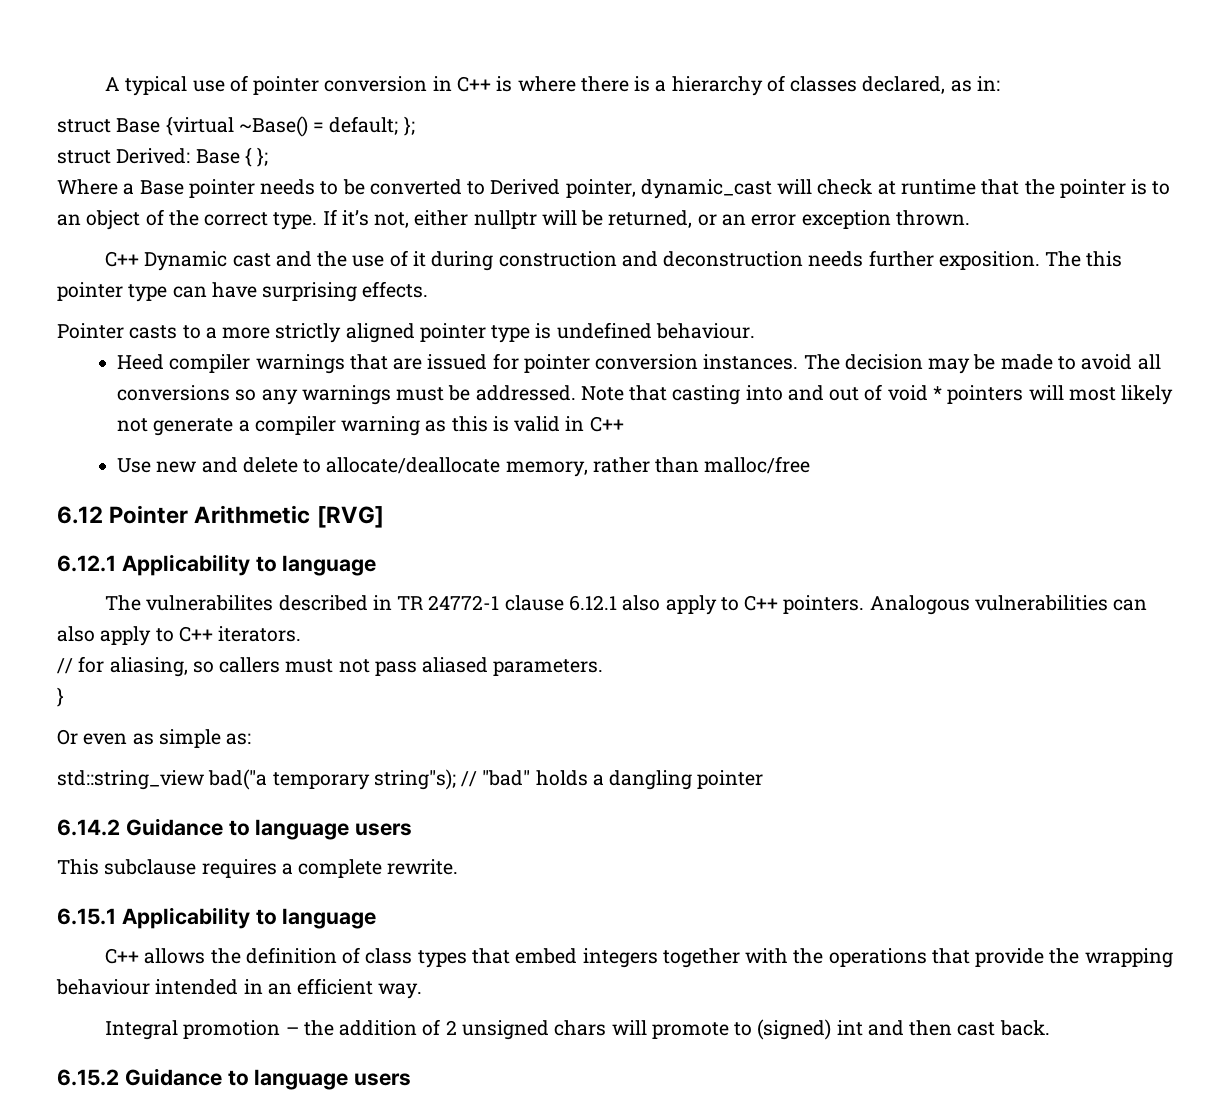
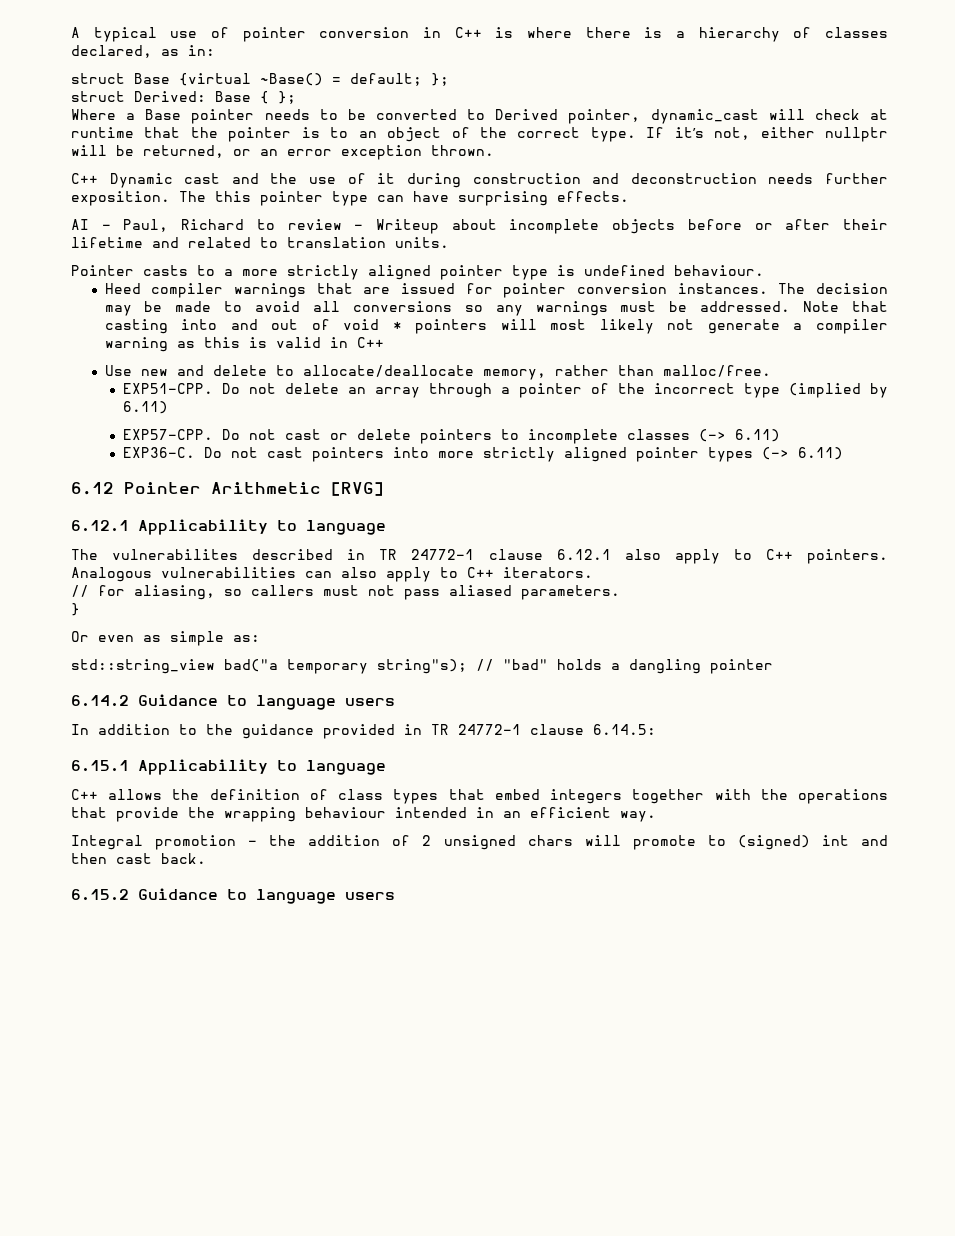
+ AI – Paul, Richard to review – Writeup about incomplete objects before or after their lifetime and related to translation units.
- Use new and delete to allocate/deallocate memory, rather than malloc/free
+ Use new and delete to allocate/deallocate memory, rather than malloc/free.
+ EXP51-CPP. Do not delete an array through a pointer of the incorrect type (implied by 6.11)
+ EXP57-CPP. Do not cast or delete pointers to incomplete classes (-> 6.11)
+ EXP36-C. Do not cast pointers into more strictly aligned pointer types (-> 6.11)
- This subclause requires a complete rewrite.
+ In addition to the guidance provided in TR 24772-1 clause 6.14.5:

